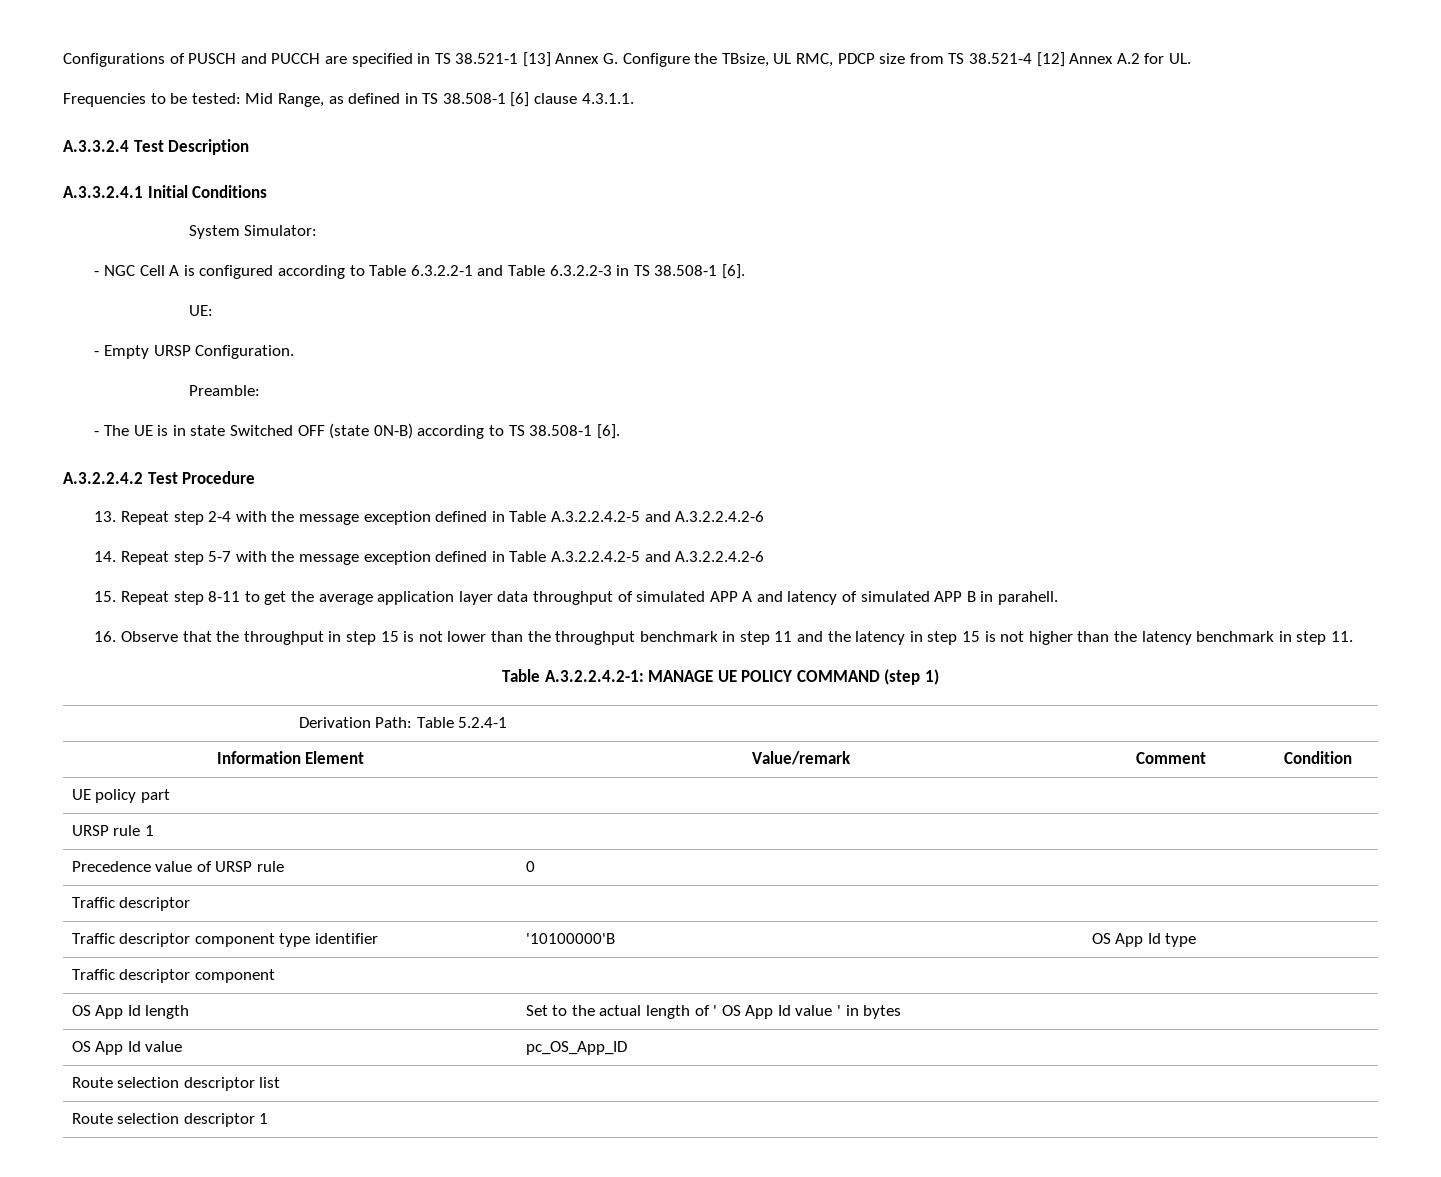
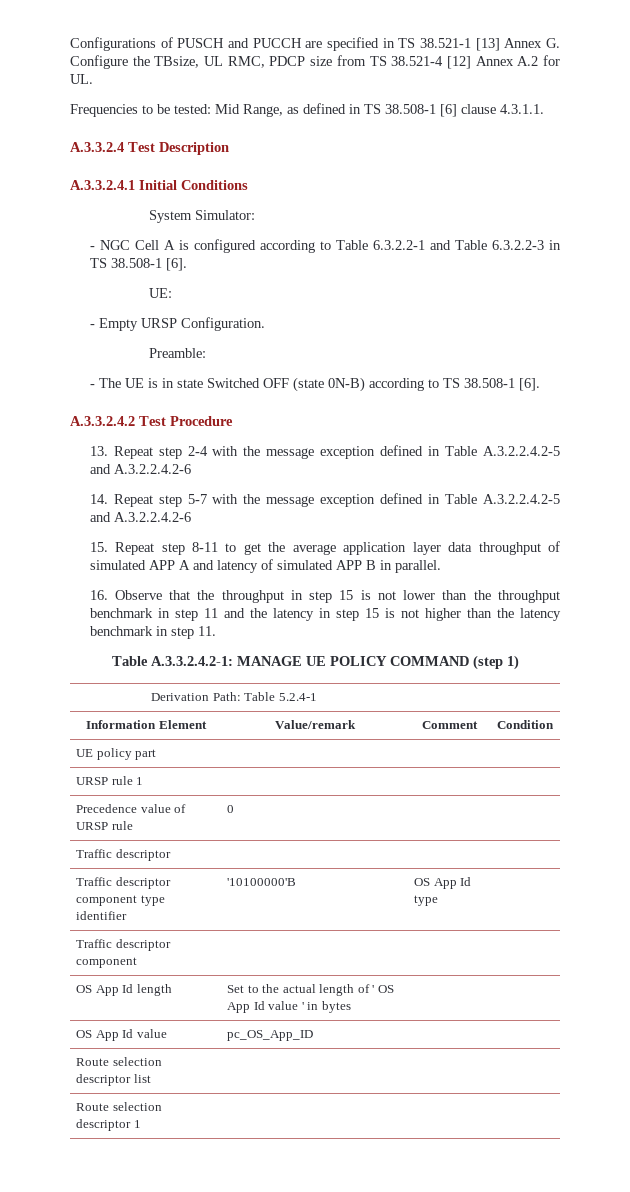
- A.3.2.2.4.2 Test Procedure
+ A.3.3.2.4.2 Test Procedure
- 15. Repeat step 8-11 to get the average application layer data throughput of simulated APP A and latency of simulated APP B in parahell.
+ 15. Repeat step 8-11 to get the average application layer data throughput of simulated APP A and latency of simulated APP B in parallel.
- Table A.3.2.2.4.2-1: MANAGE UE POLICY COMMAND (step 1)
+ Table A.3.3.2.4.2-1: MANAGE UE POLICY COMMAND (step 1)

